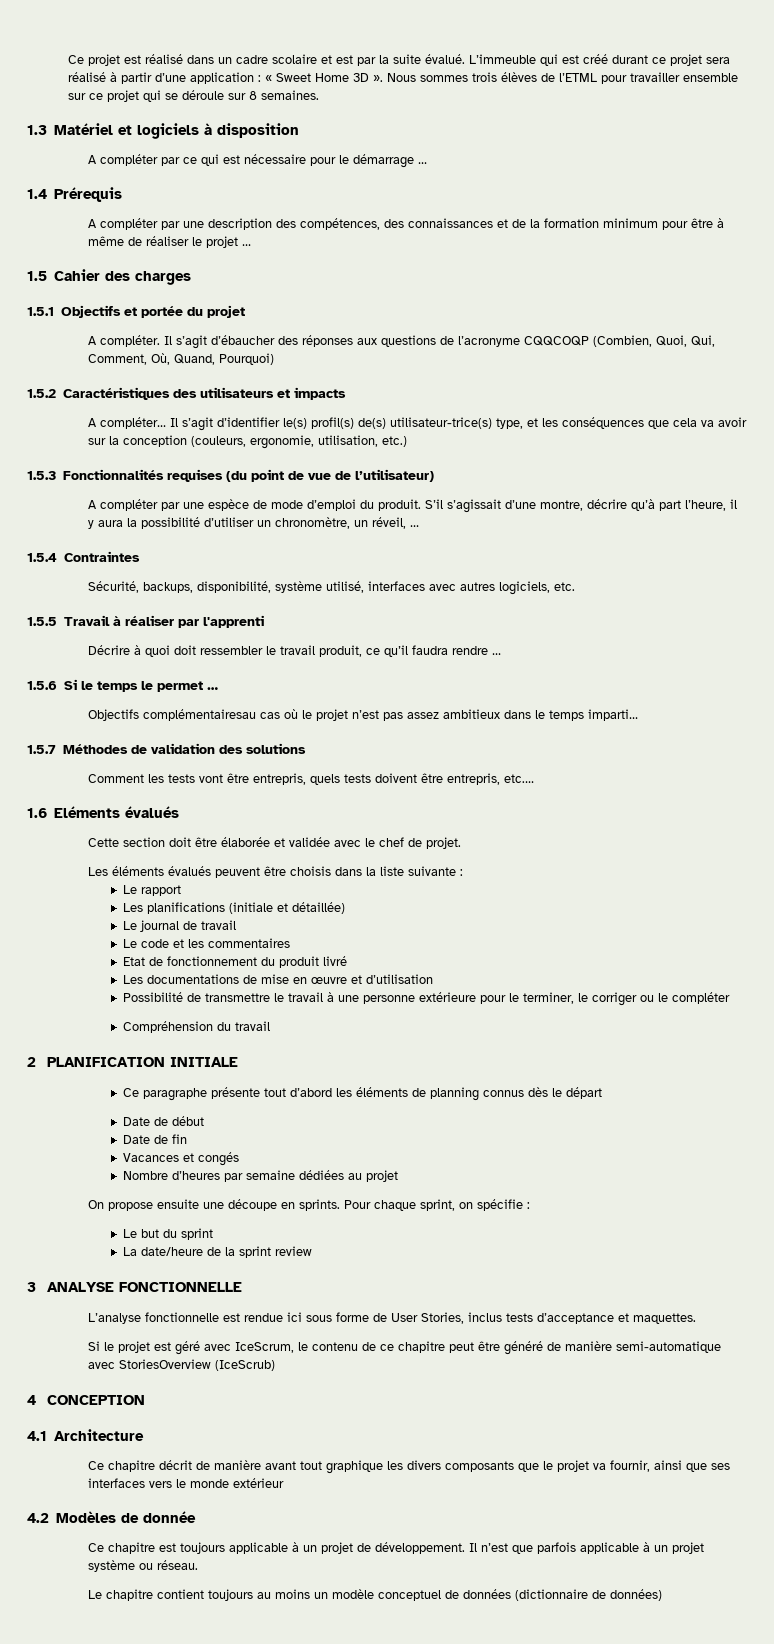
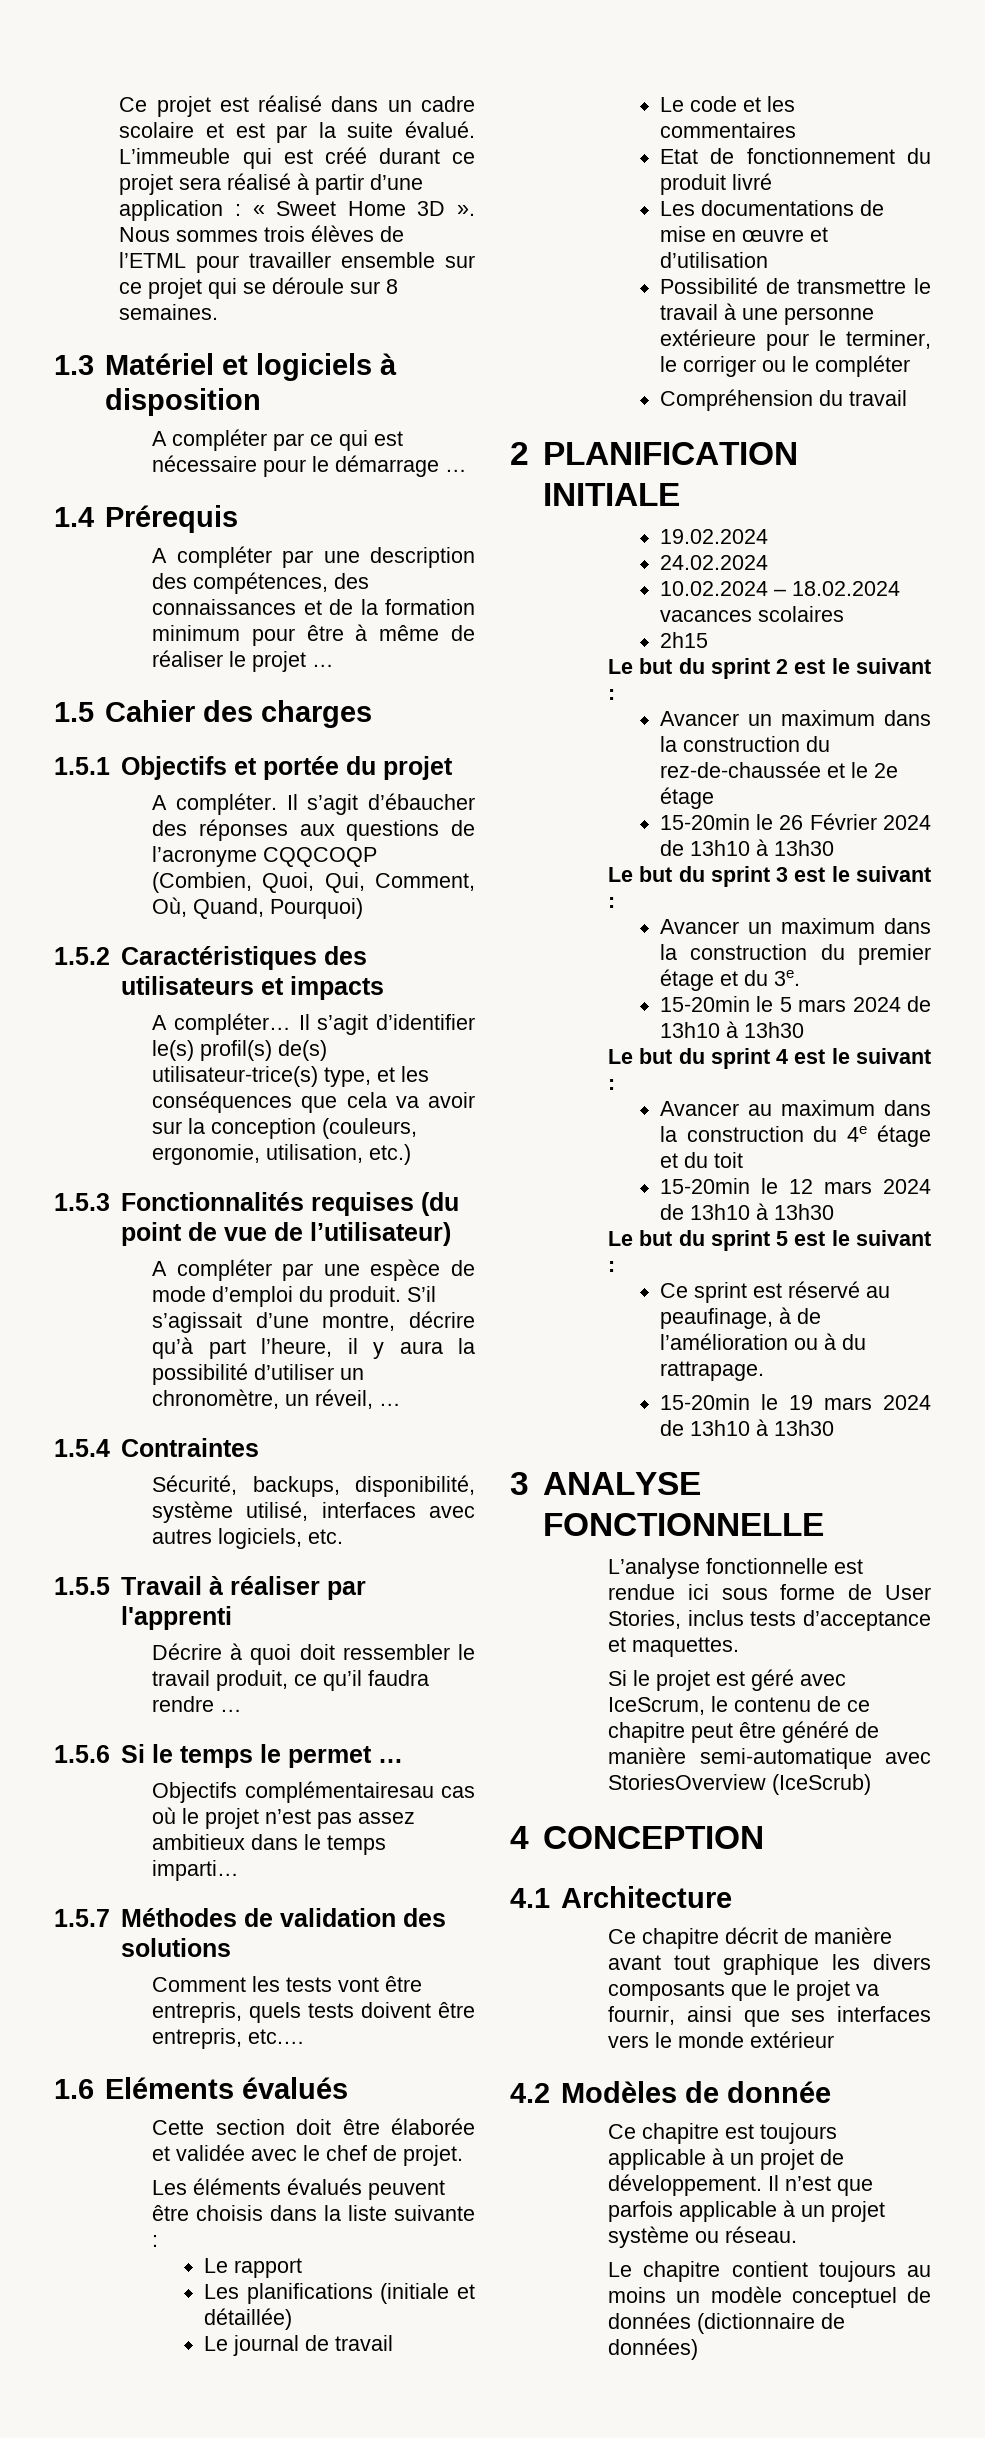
- Ce paragraphe présente tout d’abord les éléments de planning connus dès le départ
- Date de début
- Date de fin
- Vacances et congés
- Nombre d’heures par semaine dédiées au projet
- On propose ensuite une découpe en sprints. Pour chaque sprint, on spécifie :
- Le but du sprint
- La date/heure de la sprint review
+ 19.02.2024
+ 24.02.2024
+ 10.02.2024 – 18.02.2024 vacances scolaires
+ 2h15
+ Le but du sprint 2 est le suivant :
+ Avancer un maximum dans la construction du rez-de-chaussée et le 2e étage
+ 15-20min le 26 Février 2024 de 13h10 à 13h30
+ Le but du sprint 3 est le suivant :
+ Avancer un maximum dans la construction du premier étage et du 3e.
+ 15-20min le 5 mars 2024 de 13h10 à 13h30
+ Le but du sprint 4 est le suivant :
+ Avancer au maximum dans la construction du 4e étage et du toit
+ 15-20min le 12 mars 2024 de 13h10 à 13h30
+ Le but du sprint 5 est le suivant :
+ Ce sprint est réservé au peaufinage, à de l’amélioration ou à du rattrapage.
+ 15-20min le 19 mars 2024 de 13h10 à 13h30

